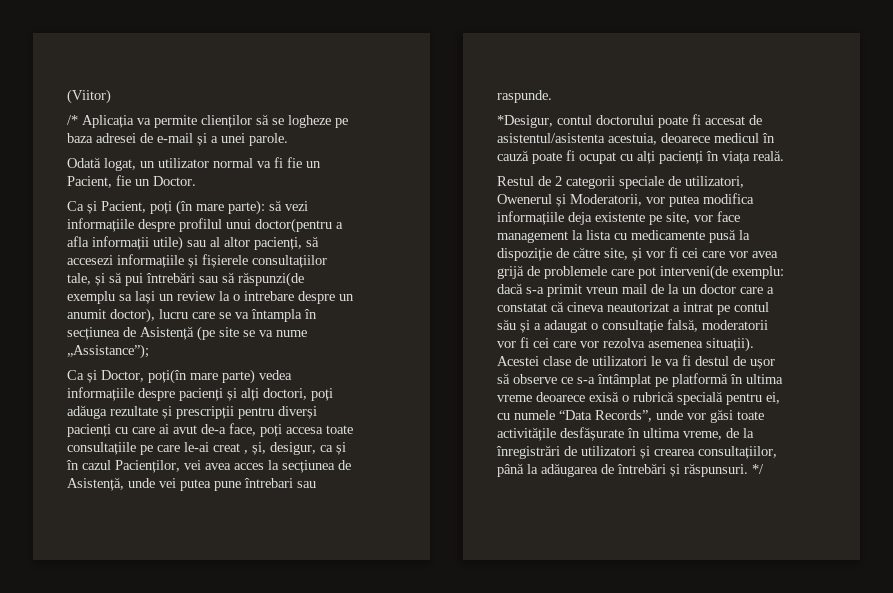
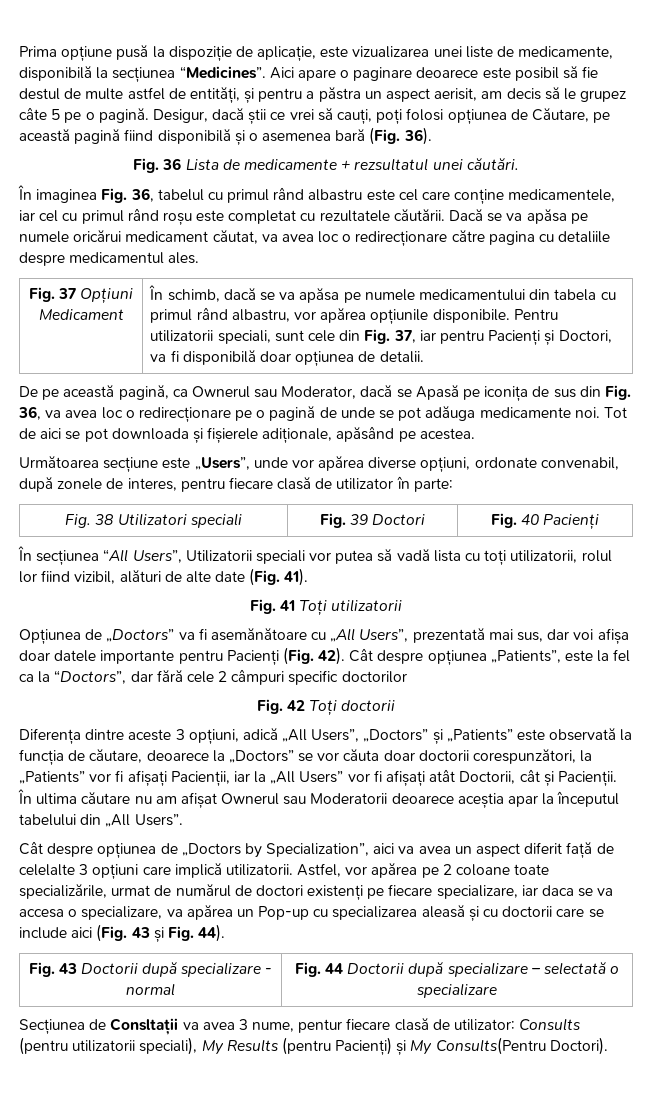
- (Viitor)
- /* Aplicația va permite clienților să se logheze pe baza adresei de e-mail și a unei parole.
- Odată logat, un utilizator normal va fi fie un Pacient, fie un Doctor.
- Ca și Pacient, poți (în mare parte): să vezi informațiile despre profilul unui doctor(pentru a afla informații utile) sau al altor pacienți, să accesezi informațiile și fișierele consultațiilor tale, și să pui întrebări sau să răspunzi(de exemplu sa lași un review la o intrebare despre un anumit doctor), lucru care se va întampla în secțiunea de Asistență (pe site se va nume „Assistance”);
- Ca și Doctor, poți(în mare parte) vedea informațiile despre pacienți și alți doctori, poți adăuga rezultate și prescripții pentru diverși pacienți cu care ai avut de-a face, poți accesa toate consultațiile pe care le-ai creat , și, desigur, ca și în cazul Pacienților, vei avea acces la secțiunea de Asistență, unde vei putea pune întrebari sau raspunde.
- *Desigur, contul doctorului poate fi accesat de asistentul/asistenta acestuia, deoarece medicul în cauză poate fi ocupat cu alți pacienți în viața reală.
- Restul de 2 categorii speciale de utilizatori, Owenerul și Moderatorii, vor putea modifica informațiile deja existente pe site, vor face management la lista cu medicamente pusă la dispoziție de către site, și vor fi cei care vor avea grijă de problemele care pot interveni(de exemplu: dacă s-a primit vreun mail de la un doctor care a constatat că cineva neautorizat a intrat pe contul său și a adaugat o consultație falsă, moderatorii vor fi cei care vor rezolva asemenea situații). Acestei clase de utilizatori le va fi destul de ușor să observe ce s-a întâmplat pe platformă în ultima vreme deoarece exisă o rubrică specială pentru ei, cu numele “Data Records”, unde vor găsi toate activitățile desfășurate în ultima vreme, de la înregistrări de utilizatori și crearea consultațiilor, până la adăugarea de întrebări și răspunsuri. */
+ Prima opțiune pusă la dispoziție de aplicație, este vizualizarea unei liste de medicamente, disponibilă la secțiunea “Medicines”. Aici apare o paginare deoarece este posibil să fie destul de multe astfel de entități, și pentru a păstra un aspect aerisit, am decis să le grupez câte 5 pe o pagină. Desigur, dacă știi ce vrei să cauți, poți folosi opțiunea de Căutare, pe această pagină fiind disponibilă și o asemenea bară (Fig. 36).
+ Fig. 36 Lista de medicamente + rezsultatul unei căutări.
+ În imaginea Fig. 36, tabelul cu primul rând albastru este cel care conține medicamentele, iar cel cu primul rând roșu este completat cu rezultatele căutării. Dacă se va apăsa pe numele oricărui medicament căutat, va avea loc o redirecționare către pagina cu detaliile despre medicamentul ales.
+ Fig. 37 Opțiuni Medicament | În schimb, dacă se va apăsa pe numele medicamentului din tabela cu primul rând albastru, vor apărea opțiunile disponibile. Pentru utilizatorii speciali, sunt cele din Fig. 37, iar pentru Pacienți și Doctori, va fi disponibilă doar opțiunea de detalii.
+ De pe această pagină, ca Ownerul sau Moderator, dacă se Apasă pe iconița de sus din Fig. 36, va avea loc o redirecționare pe o pagină de unde se pot adăuga medicamente noi. Tot de aici se pot downloada și fișierele adiționale, apăsând pe acestea.
+ Următoarea secțiune este „Users”, unde vor apărea diverse opțiuni, ordonate convenabil, după zonele de interes, pentru fiecare clasă de utilizator în parte:
+ Fig. 38 Utilizatori speciali | Fig. 39 Doctori | Fig. 40 Pacienți
+ În secțiunea “All Users”, Utilizatorii speciali vor putea să vadă lista cu toți utilizatorii, rolul lor fiind vizibil, alături de alte date (Fig. 41).
+ Fig. 41 Toți utilizatorii
+ Opțiunea de „Doctors” va fi asemănătoare cu „All Users”, prezentată mai sus, dar voi afișa doar datele importante pentru Pacienți (Fig. 42). Cât despre opțiunea „Patients”, este la fel ca la “Doctors”, dar fără cele 2 câmpuri specific doctorilor
+ Fig. 42 Toți doctorii
+ Diferența dintre aceste 3 opțiuni, adică „All Users”, „Doctors” și „Patients” este observată la funcția de căutare, deoarece la „Doctors” se vor căuta doar doctorii corespunzători, la „Patients” vor fi afișați Pacienții, iar la „All Users” vor fi afișați atât Doctorii, cât și Pacienții. În ultima căutare nu am afișat Ownerul sau Moderatorii deoarece aceștia apar la începutul tabelului din „All Users”.
+ Cât despre opțiunea de „Doctors by Specialization”, aici va avea un aspect diferit față de celelalte 3 opțiuni care implică utilizatorii. Astfel, vor apărea pe 2 coloane toate specializările, urmat de numărul de doctori existenți pe fiecare specializare, iar daca se va accesa o specializare, va apărea un Pop-up cu specializarea aleasă și cu doctorii care se include aici (Fig. 43 și Fig. 44).
+ Fig. 43 Doctorii după specializare - normal | Fig. 44 Doctorii după specializare – selectată o specializare
+ Secțiunea de Consltații va avea 3 nume, pentur fiecare clasă de utilizator: Consults (pentru utilizatorii speciali), My Results (pentru Pacienți) și My Consults(Pentru Doctori).

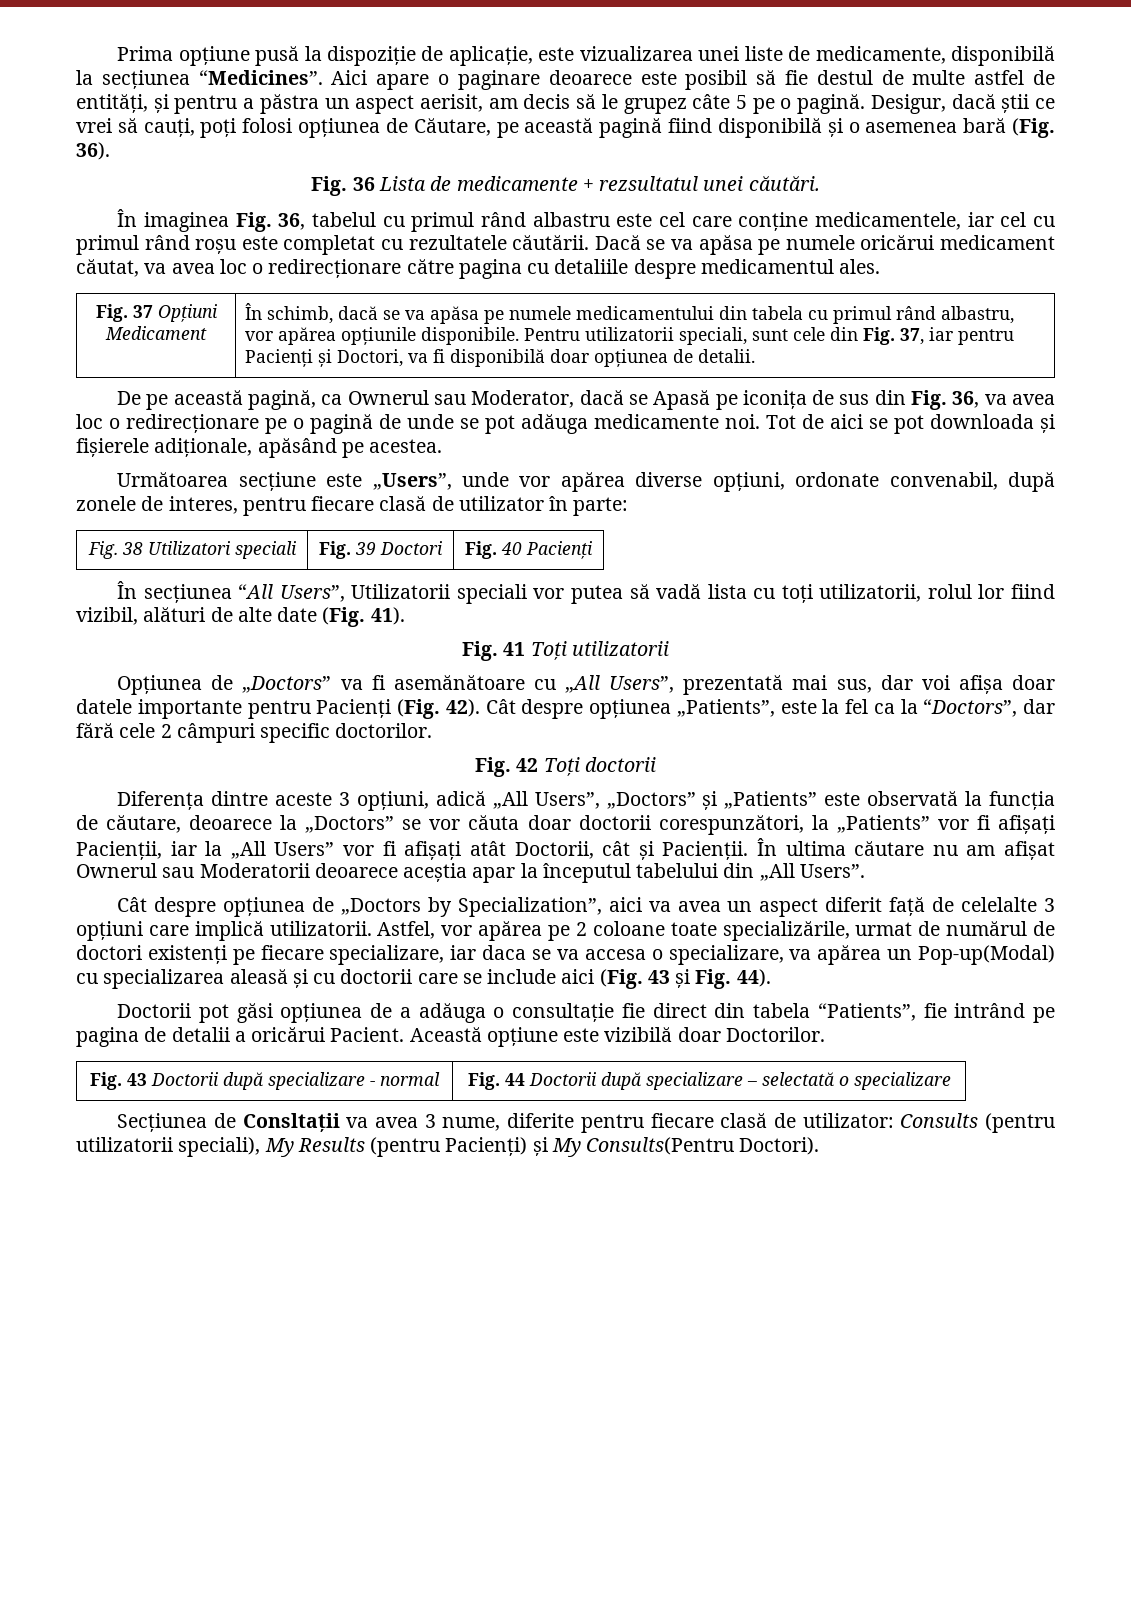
- Cât despre opțiunea „Patients”, este la fel ca la “Doctors”, dar fără cele 2 câmpuri specific doctorilor
+ Cât despre opțiunea „Patients”, este la fel ca la “Doctors”, dar fără cele 2 câmpuri specific doctorilor.
- Astfel, vor apărea pe 2 coloane toate specializările, urmat de numărul de doctori existenți pe fiecare specializare, iar daca se va accesa o specializare, va apărea un Pop-up cu specializarea aleasă și cu doctorii care se include aici (Fig. 43 și Fig. 44).
+ Astfel, vor apărea pe 2 coloane toate specializările, urmat de numărul de doctori existenți pe fiecare specializare, iar daca se va accesa o specializare, va apărea un Pop-up(Modal) cu specializarea aleasă și cu doctorii care se include aici (Fig. 43 și Fig. 44).
+ Doctorii pot găsi opțiunea de a adăuga o consultație fie direct din tabela “Patients”, fie intrând pe pagina de detalii a oricărui Pacient. Această opțiune este vizibilă doar Doctorilor.
- Secțiunea de Consltații va avea 3 nume, pentur fiecare clasă de utilizator: Consults (pentru utilizatorii speciali), My Results (pentru Pacienți) și My Consults(Pentru Doctori).
+ Secțiunea de Consltații va avea 3 nume, diferite pentru fiecare clasă de utilizator: Consults (pentru utilizatorii speciali), My Results (pentru Pacienți) și My Consults(Pentru Doctori).

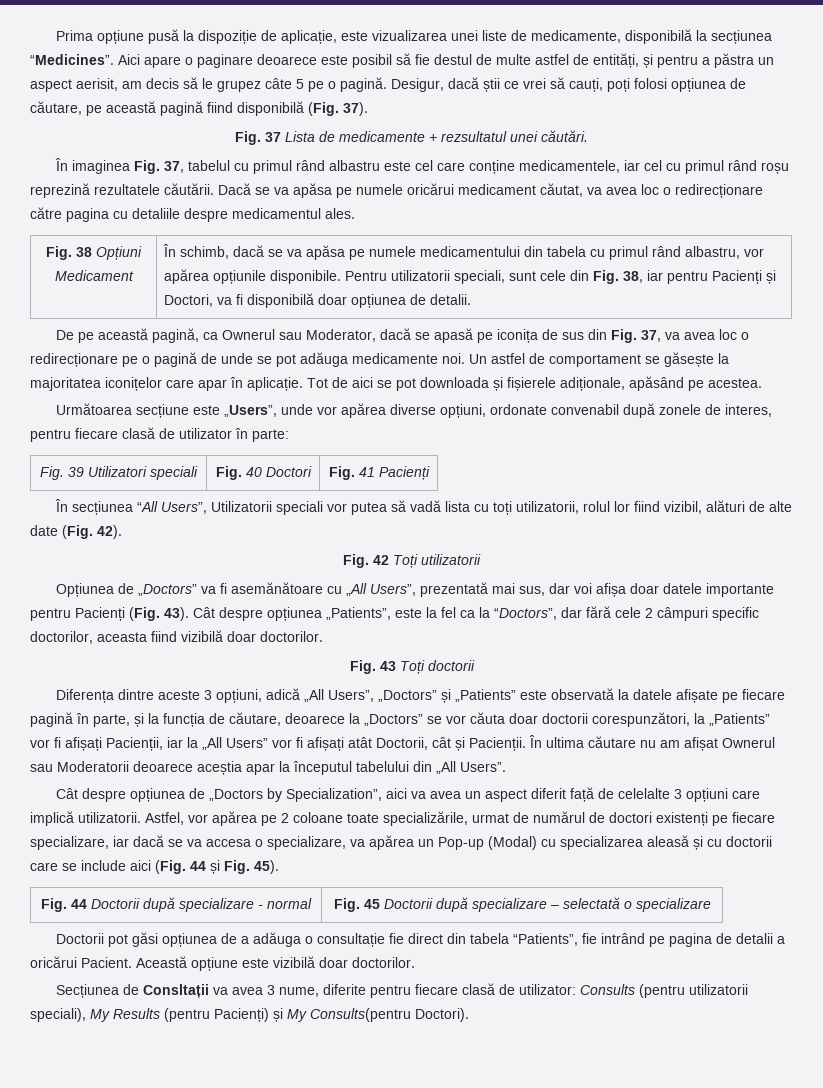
- Desigur, dacă știi ce vrei să cauți, poți folosi opțiunea de Căutare, pe această pagină fiind disponibilă și o asemenea bară (Fig. 36).
- Fig. 36 Lista de medicamente + rezsultatul unei căutări.
+ Desigur, dacă știi ce vrei să cauți, poți folosi opțiunea de căutare, pe această pagină fiind disponibilă (Fig. 37).
+ Fig. 37 Lista de medicamente + rezsultatul unei căutări.
- În imaginea Fig. 36, tabelul cu primul rând albastru este cel care conține medicamentele, iar cel cu primul rând roșu este completat cu rezultatele căutării.
+ În imaginea Fig. 37, tabelul cu primul rând albastru este cel care conține medicamentele, iar cel cu primul rând roșu reprezină rezultatele căutării.
- Fig. 37 Opțiuni Medicament
+ Fig. 38 Opțiuni Medicament
- Pentru utilizatorii speciali, sunt cele din Fig. 37, iar pentru Pacienți și Doctori, va fi disponibilă doar opțiunea de detalii.
+ Pentru utilizatorii speciali, sunt cele din Fig. 38, iar pentru Pacienți și Doctori, va fi disponibilă doar opțiunea de detalii.
- De pe această pagină, ca Ownerul sau Moderator, dacă se Apasă pe iconița de sus din Fig. 36, va avea loc o redirecționare pe o pagină de unde se pot adăuga medicamente noi.
+ De pe această pagină, ca Ownerul sau Moderator, dacă se apasă pe iconița de sus din Fig. 37, va avea loc o redirecționare pe o pagină de unde se pot adăuga medicamente noi.
+ Un astfel de comportament se găsește la majoritatea iconițelor care apar în aplicație.
- Următoarea secțiune este „Users”, unde vor apărea diverse opțiuni, ordonate convenabil, după zonele de interes, pentru fiecare clasă de utilizator în parte:
+ Următoarea secțiune este „Users”, unde vor apărea diverse opțiuni, ordonate convenabil după zonele de interes, pentru fiecare clasă de utilizator în parte:
- Fig. 38 Utilizatori speciali | Fig. 39 Doctori | Fig. 40 Pacienți
+ Fig. 39 Utilizatori speciali | Fig. 40 Doctori | Fig. 41 Pacienți
- În secțiunea “All Users”, Utilizatorii speciali vor putea să vadă lista cu toți utilizatorii, rolul lor fiind vizibil, alături de alte date (Fig. 41).
- Fig. 41 Toți utilizatorii
+ În secțiunea “All Users”, Utilizatorii speciali vor putea să vadă lista cu toți utilizatorii, rolul lor fiind vizibil, alături de alte date (Fig. 42).
+ Fig. 42 Toți utilizatorii
- Opțiunea de „Doctors” va fi asemănătoare cu „All Users”, prezentată mai sus, dar voi afișa doar datele importante pentru Pacienți (Fig. 42).
+ Opțiunea de „Doctors” va fi asemănătoare cu „All Users”, prezentată mai sus, dar voi afișa doar datele importante pentru Pacienți (Fig. 43).
- Cât despre opțiunea „Patients”, este la fel ca la “Doctors”, dar fără cele 2 câmpuri specific doctorilor.
+ Cât despre opțiunea „Patients”, este la fel ca la “Doctors”, dar fără cele 2 câmpuri specific doctorilor, aceasta fiind vizibilă doar doctorilor.
- Fig. 42 Toți doctorii
+ Fig. 43 Toți doctorii
- Diferența dintre aceste 3 opțiuni, adică „All Users”, „Doctors” și „Patients” este observată la funcția de căutare, deoarece la „Doctors” se vor căuta doar doctorii corespunzători, la „Patients” vor fi afișați Pacienții, iar la „All Users” vor fi afișați atât Doctorii, cât și Pacienții.
+ Diferența dintre aceste 3 opțiuni, adică „All Users”, „Doctors” și „Patients” este observată la datele afișate pe fiecare pagină în parte, și la funcția de căutare, deoarece la „Doctors” se vor căuta doar doctorii corespunzători, la „Patients” vor fi afișați Pacienții, iar la „All Users” vor fi afișați atât Doctorii, cât și Pacienții.
- Astfel, vor apărea pe 2 coloane toate specializările, urmat de numărul de doctori existenți pe fiecare specializare, iar daca se va accesa o specializare, va apărea un Pop-up(Modal) cu specializarea aleasă și cu doctorii care se include aici (Fig. 43 și Fig. 44).
+ Astfel, vor apărea pe 2 coloane toate specializările, urmat de numărul de doctori existenți pe fiecare specializare, iar dacă se va accesa o specializare, va apărea un Pop-up (Modal) cu specializarea aleasă și cu doctorii care se include aici (Fig. 44 și Fig. 45).
+ Fig. 44 Doctorii după specializare - normal | Fig. 45 Doctorii după specializare – selectată o specializare
- Această opțiune este vizibilă doar Doctorilor.
- Fig. 43 Doctorii după specializare - normal | Fig. 44 Doctorii după specializare – selectată o specializare
+ Această opțiune este vizibilă doar doctorilor.
- Secțiunea de Consltații va avea 3 nume, diferite pentru fiecare clasă de utilizator: Consults (pentru utilizatorii speciali), My Results (pentru Pacienți) și My Consults(Pentru Doctori).
+ Secțiunea de Consltații va avea 3 nume, diferite pentru fiecare clasă de utilizator: Consults (pentru utilizatorii speciali), My Results (pentru Pacienți) și My Consults(pentru Doctori).

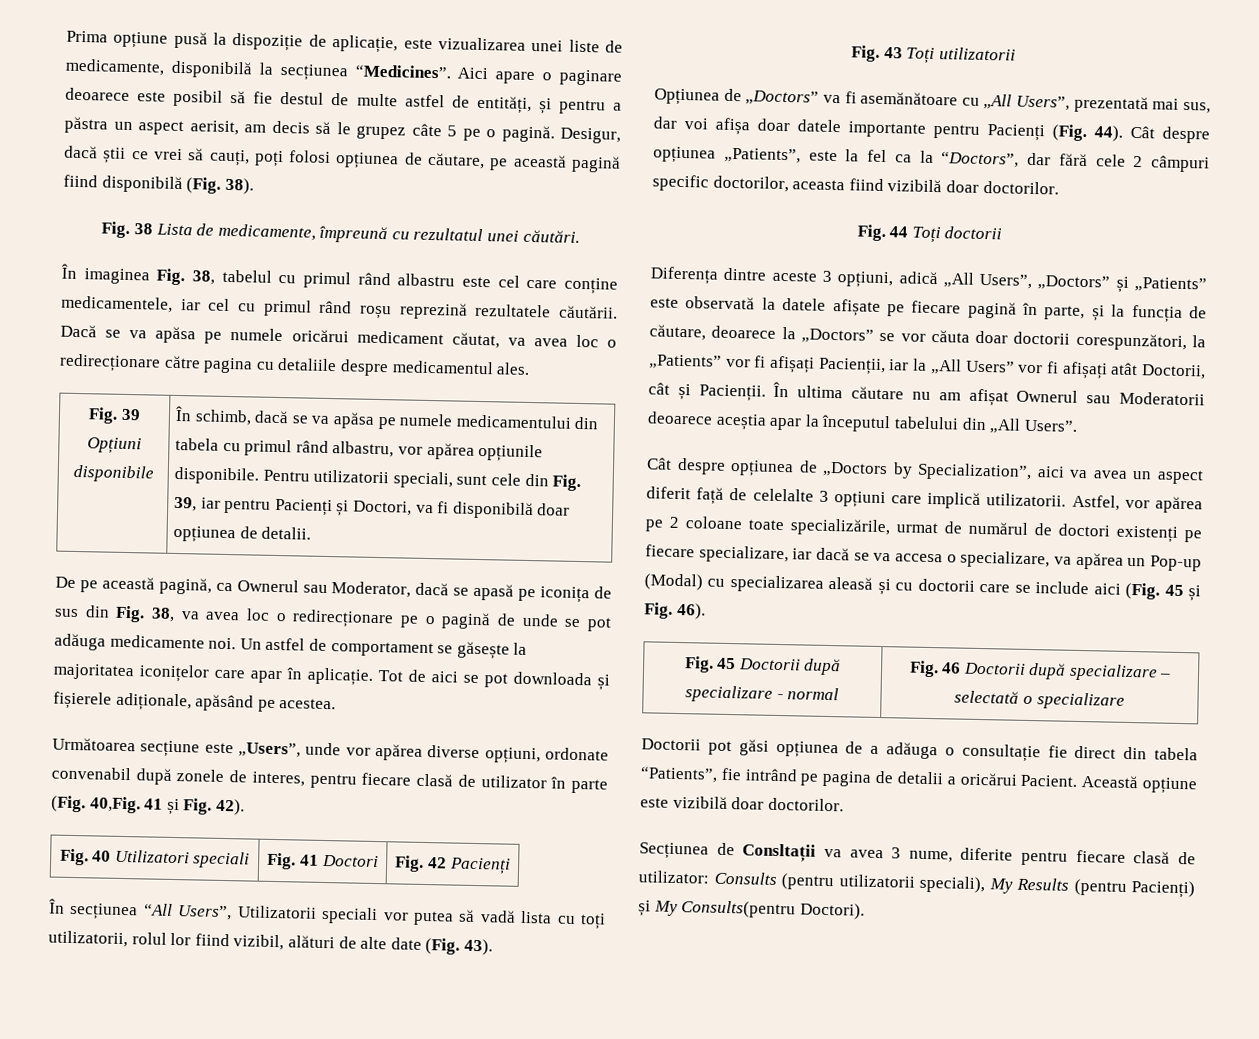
- Desigur, dacă știi ce vrei să cauți, poți folosi opțiunea de căutare, pe această pagină fiind disponibilă (Fig. 37).
- Fig. 37 Lista de medicamente + rezsultatul unei căutări.
+ Desigur, dacă știi ce vrei să cauți, poți folosi opțiunea de căutare, pe această pagină fiind disponibilă (Fig. 38).
+ Fig. 38 Lista de medicamente, împreună cu rezultatul unei căutări.
- În imaginea Fig. 37, tabelul cu primul rând albastru este cel care conține medicamentele, iar cel cu primul rând roșu reprezină rezultatele căutării.
+ În imaginea Fig. 38, tabelul cu primul rând albastru este cel care conține medicamentele, iar cel cu primul rând roșu reprezină rezultatele căutării.
- Fig. 38 Opțiuni Medicament
+ Fig. 39 Opțiuni disponibile
- Pentru utilizatorii speciali, sunt cele din Fig. 38, iar pentru Pacienți și Doctori, va fi disponibilă doar opțiunea de detalii.
+ Pentru utilizatorii speciali, sunt cele din Fig. 39, iar pentru Pacienți și Doctori, va fi disponibilă doar opțiunea de detalii.
- De pe această pagină, ca Ownerul sau Moderator, dacă se apasă pe iconița de sus din Fig. 37, va avea loc o redirecționare pe o pagină de unde se pot adăuga medicamente noi.
+ De pe această pagină, ca Ownerul sau Moderator, dacă se apasă pe iconița de sus din Fig. 38, va avea loc o redirecționare pe o pagină de unde se pot adăuga medicamente noi.
- Următoarea secțiune este „Users”, unde vor apărea diverse opțiuni, ordonate convenabil după zonele de interes, pentru fiecare clasă de utilizator în parte:
- Fig. 39 Utilizatori speciali | Fig. 40 Doctori | Fig. 41 Pacienți
+ Următoarea secțiune este „Users”, unde vor apărea diverse opțiuni, ordonate convenabil după zonele de interes, pentru fiecare clasă de utilizator în parte (Fig. 40,Fig. 41 și Fig. 42).
+ Fig. 40 Utilizatori speciali | Fig. 41 Doctori | Fig. 42 Pacienți
- În secțiunea “All Users”, Utilizatorii speciali vor putea să vadă lista cu toți utilizatorii, rolul lor fiind vizibil, alături de alte date (Fig. 42).
- Fig. 42 Toți utilizatorii
+ În secțiunea “All Users”, Utilizatorii speciali vor putea să vadă lista cu toți utilizatorii, rolul lor fiind vizibil, alături de alte date (Fig. 43).
+ Fig. 43 Toți utilizatorii
- Opțiunea de „Doctors” va fi asemănătoare cu „All Users”, prezentată mai sus, dar voi afișa doar datele importante pentru Pacienți (Fig. 43).
+ Opțiunea de „Doctors” va fi asemănătoare cu „All Users”, prezentată mai sus, dar voi afișa doar datele importante pentru Pacienți (Fig. 44).
- Fig. 43 Toți doctorii
+ Fig. 44 Toți doctorii
- Astfel, vor apărea pe 2 coloane toate specializările, urmat de numărul de doctori existenți pe fiecare specializare, iar dacă se va accesa o specializare, va apărea un Pop-up (Modal) cu specializarea aleasă și cu doctorii care se include aici (Fig. 44 și Fig. 45).
- Fig. 44 Doctorii după specializare - normal | Fig. 45 Doctorii după specializare – selectată o specializare
+ Astfel, vor apărea pe 2 coloane toate specializările, urmat de numărul de doctori existenți pe fiecare specializare, iar dacă se va accesa o specializare, va apărea un Pop-up (Modal) cu specializarea aleasă și cu doctorii care se include aici (Fig. 45 și Fig. 46).
+ Fig. 45 Doctorii după specializare - normal | Fig. 46 Doctorii după specializare – selectată o specializare

